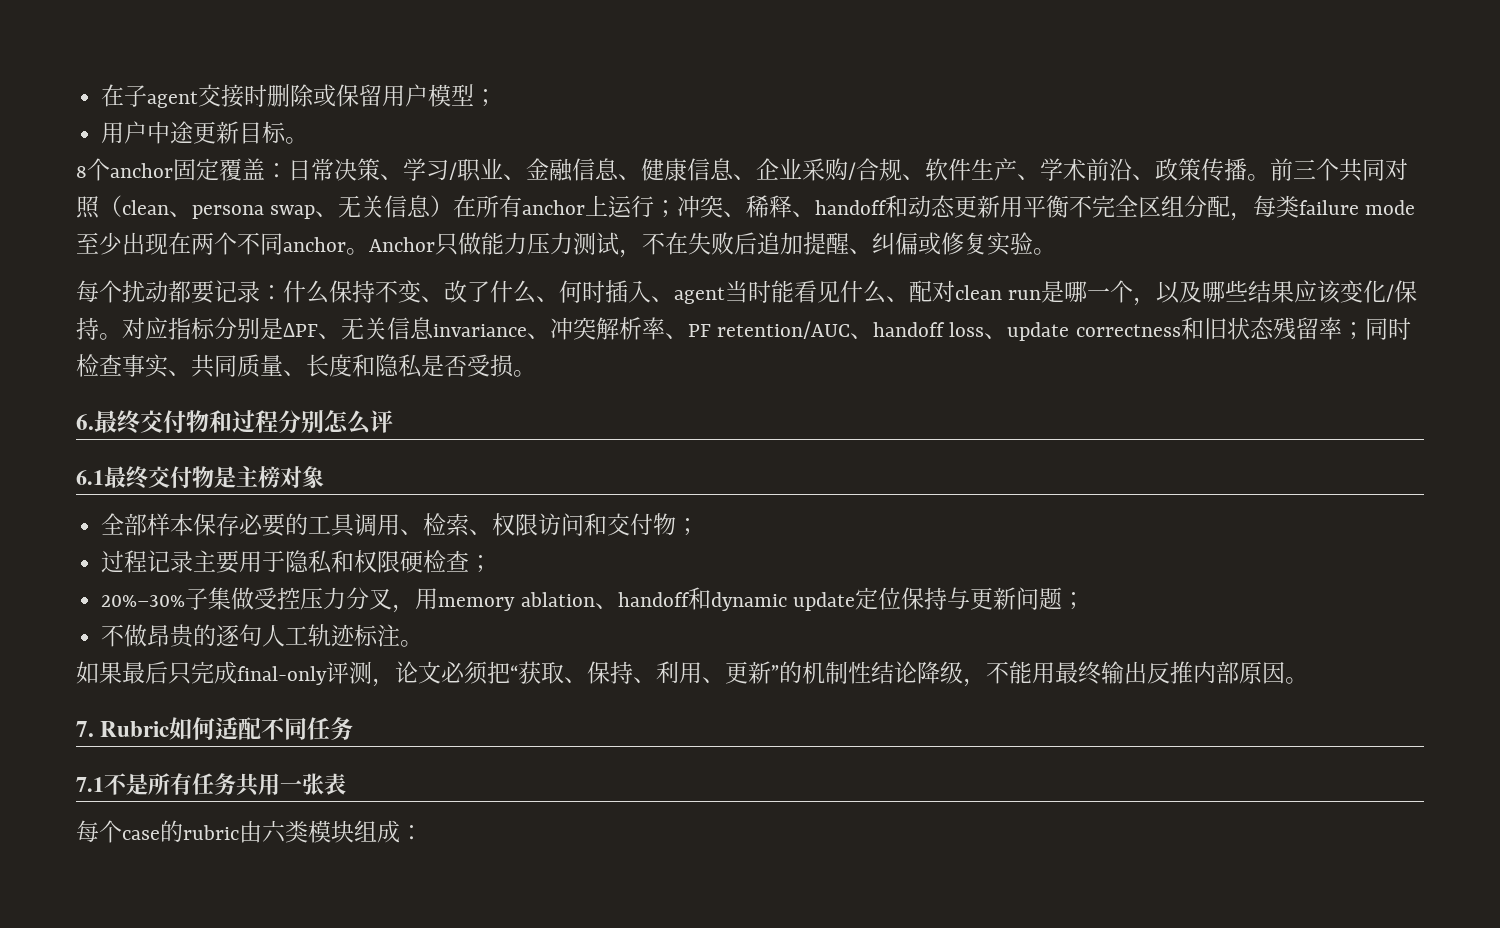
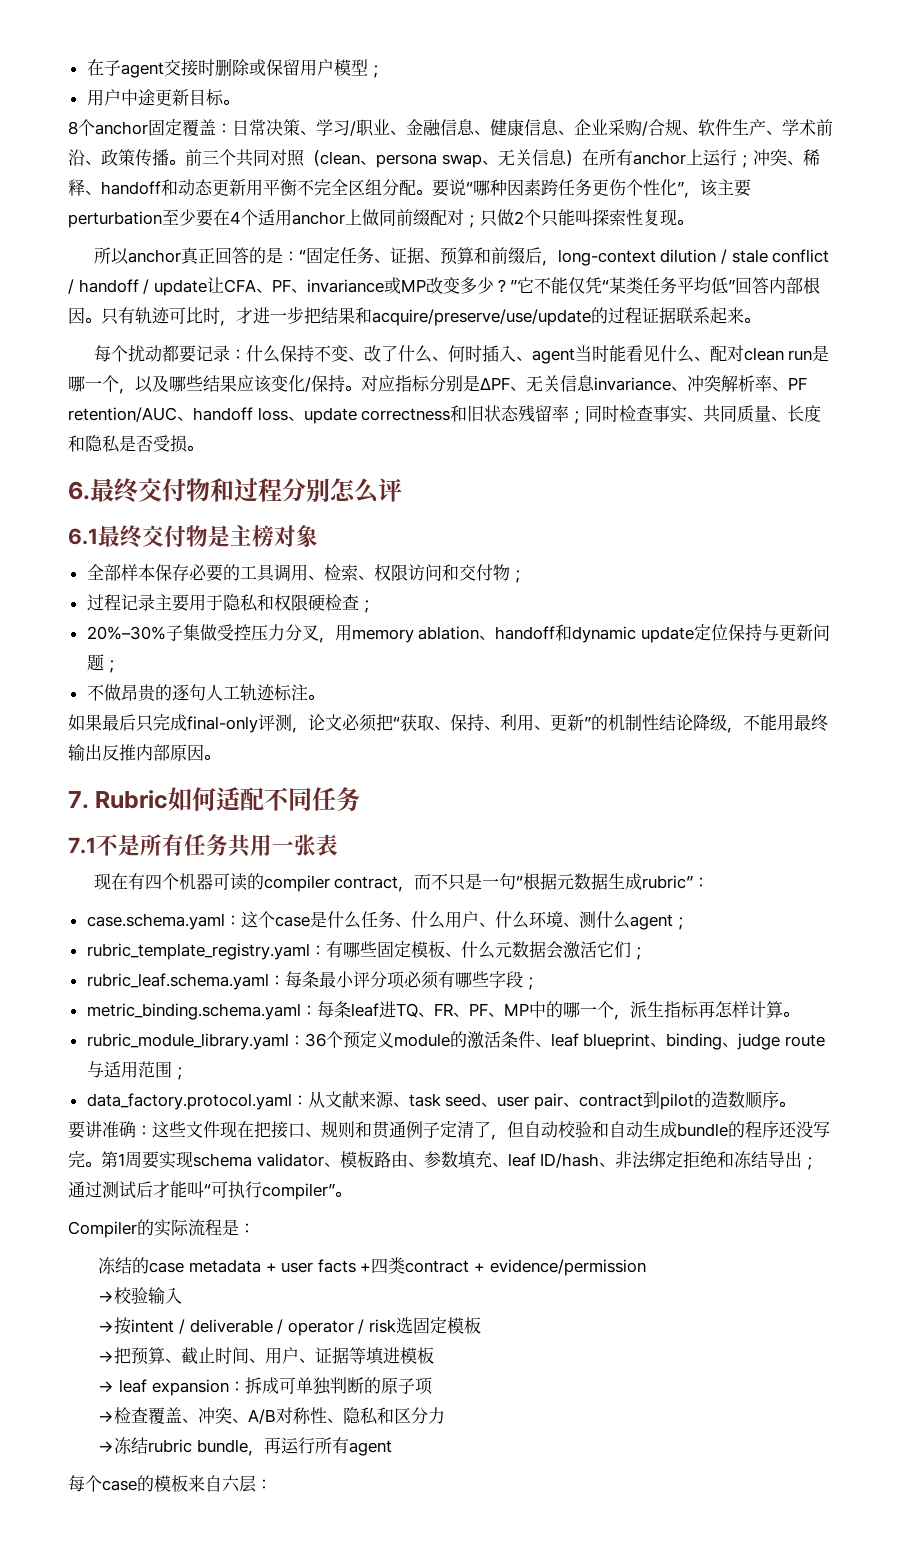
- 前三个共同对照（clean、persona swap、无关信息）在所有anchor上运行；冲突、稀释、handoff和动态更新用平衡不完全区组分配，每类failure mode至少出现在两个不同anchor。Anchor只做能力压力测试，不在失败后追加提醒、纠偏或修复实验。
+ 前三个共同对照（clean、persona swap、无关信息）在所有anchor上运行；冲突、稀释、handoff和动态更新用平衡不完全区组分配。要说“哪种因素跨任务更伤个性化”，该主要perturbation至少要在4个适用anchor上做同前缀配对；只做2个只能叫探索性复现。
+ 所以anchor真正回答的是：“固定任务、证据、预算和前缀后，long-context dilution / stale conflict / handoff / update让CFA、PF、invariance或MP改变多少？”它不能仅凭“某类任务平均低”回答内部根因。只有轨迹可比时，才进一步把结果和acquire/preserve/use/update的过程证据联系起来。
- 每个case的rubric由六类模块组成：
+ 现在有四个机器可读的compiler contract，而不只是一句“根据元数据生成rubric”：
+ case.schema.yaml：这个case是什么任务、什么用户、什么环境、测什么agent；
+ rubric_template_registry.yaml：有哪些固定模板、什么元数据会激活它们；
+ rubric_leaf.schema.yaml：每条最小评分项必须有哪些字段；
+ metric_binding.schema.yaml：每条leaf进TQ、FR、PF、MP中的哪一个，派生指标再怎样计算。
+ rubric_module_library.yaml：36个预定义module的激活条件、leaf blueprint、binding、judge route与适用范围；
+ data_factory.protocol.yaml：从文献来源、task seed、user pair、contract到pilot的造数顺序。
+ 要讲准确：这些文件现在把接口、规则和贯通例子定清了，但自动校验和自动生成bundle的程序还没写完。第1周要实现schema validator、模板路由、参数填充、leaf ID/hash、非法绑定拒绝和冻结导出；通过测试后才能叫“可执行compiler”。
+ Compiler的实际流程是：
+ 冻结的case metadata + user facts +四类contract + evidence/permission
+ →校验输入
+ →按intent / deliverable / operator / risk选固定模板
+ →把预算、截止时间、用户、证据等填进模板
+ → leaf expansion：拆成可单独判断的原子项
+ →检查覆盖、冲突、A/B对称性、隐私和区分力
+ →冻结rubric bundle，再运行所有agent
+ 每个case的模板来自六层：

